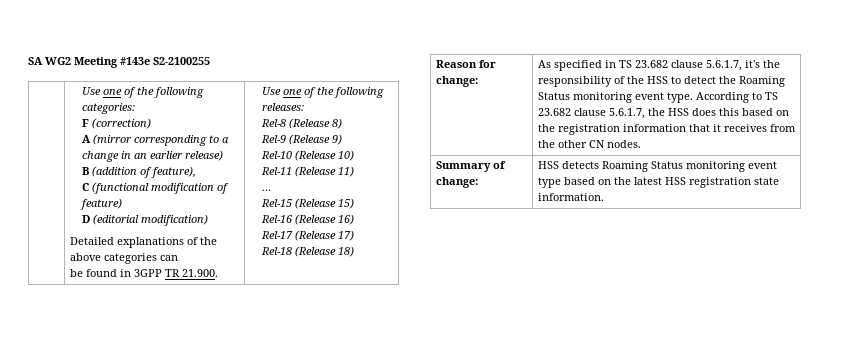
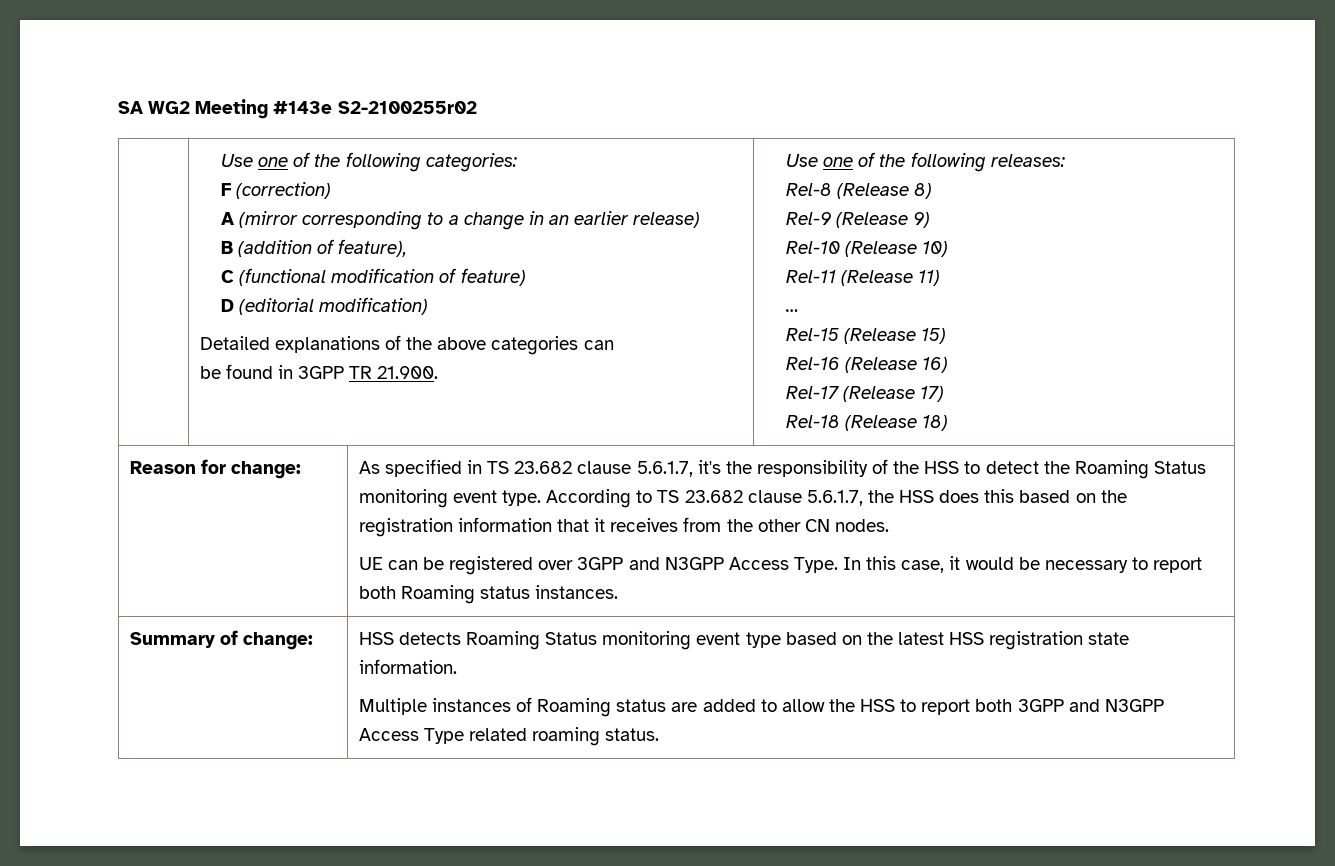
- SA WG2 Meeting #143e S2-2100255
+ SA WG2 Meeting #143e S2-2100255r02
+ UE can be registered over 3GPP and N3GPP Access Type. In this case, it would be necessary to report both Roaming status instances.
  Summary of change: | HSS detects Roaming Status monitoring event type based on the latest HSS registration state information.
+ Multiple instances of Roaming status are added to allow the HSS to report both 3GPP and N3GPP Access Type related roaming status.

